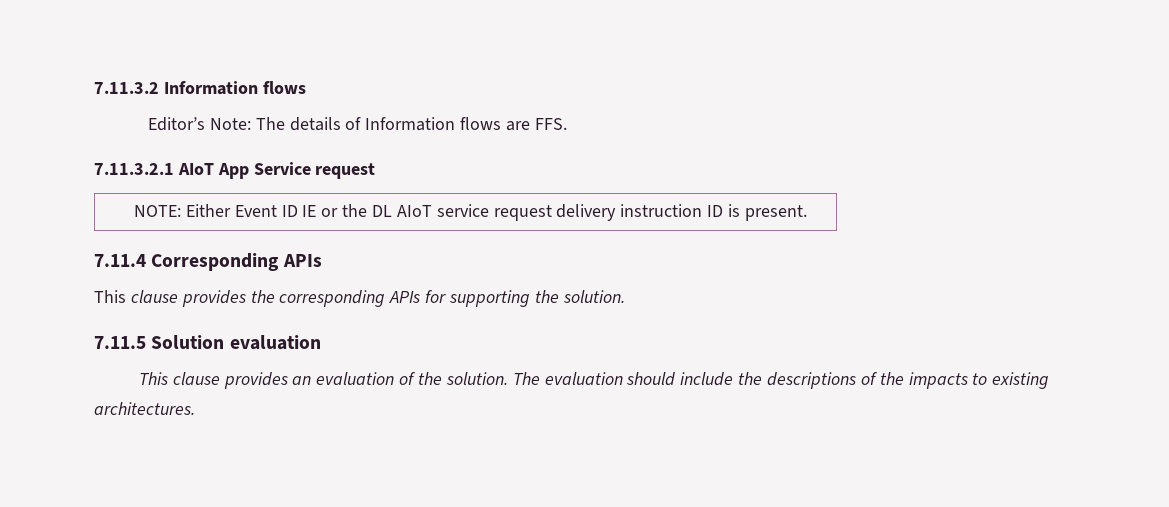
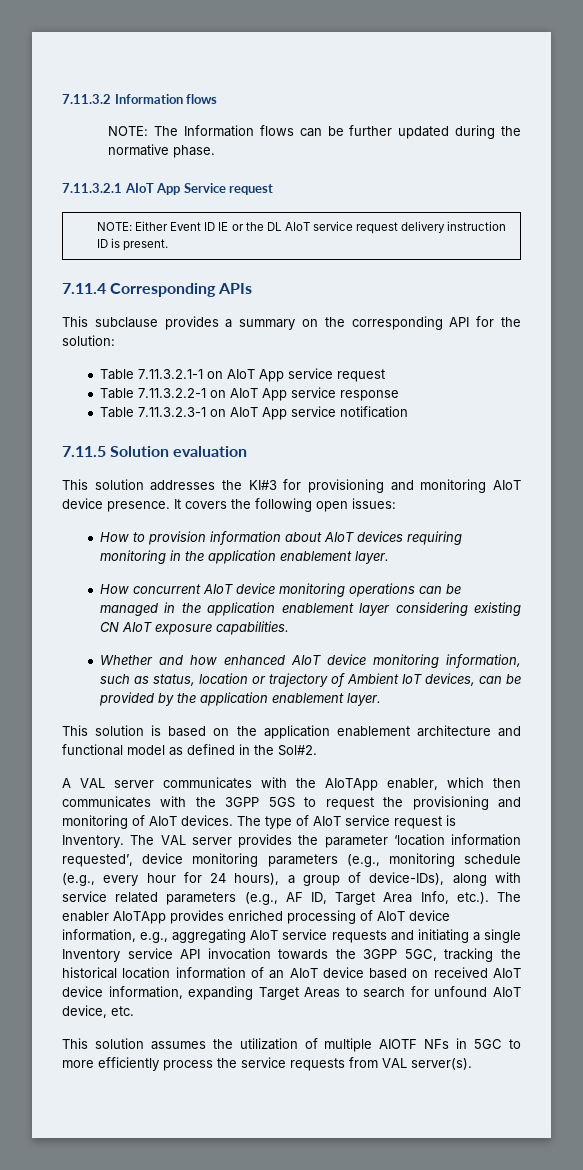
- Editor’s Note: The details of Information flows are FFS.
+ NOTE: The Information flows can be further updated during the normative phase.
- This clause provides the corresponding APIs for supporting the solution.
+ This subclause provides a summary on the corresponding API for the solution:
+ Table 7.11.3.2.1-1 on AIoT App service request
+ Table 7.11.3.2.2-1 on AIoT App service response
+ Table 7.11.3.2.3-1 on AIoT App service notification
  7.11.5 Solution evaluation
- This clause provides an evaluation of the solution. The evaluation should include the descriptions of the impacts to existing architectures.
+ This solution addresses the KI#3 for provisioning and monitoring AIoT device presence. It covers the following open issues:
+ How to provision information about AIoT devices requiring monitoring in the application enablement layer.
+ How concurrent AIoT device monitoring operations can be managed in the application enablement layer considering existing CN AIoT exposure capabilities.
+ Whether and how enhanced AIoT device monitoring information, such as status, location or trajectory of Ambient IoT devices, can be provided by the application enablement layer.
+ This solution is based on the application enablement architecture and functional model as defined in the Sol#2.
+ A VAL server communicates with the AIoTApp enabler, which then communicates with the 3GPP 5GS to request the provisioning and monitoring of AIoT devices. The type of AIoT service request is Inventory. The VAL server provides the parameter ‘location information requested’, device monitoring parameters (e.g., monitoring schedule (e.g., every hour for 24 hours), a group of device-IDs), along with service related parameters (e.g., AF ID, Target Area Info, etc.). The enabler AIoTApp provides enriched processing of AIoT device information, e.g., aggregating AIoT service requests and initiating a single Inventory service API invocation towards the 3GPP 5GC, tracking the historical location information of an AIoT device based on received AIoT device information, expanding Target Areas to search for unfound AIoT device, etc.
+ This solution assumes the utilization of multiple AIOTF NFs in 5GC to more efficiently process the service requests from VAL server(s).

